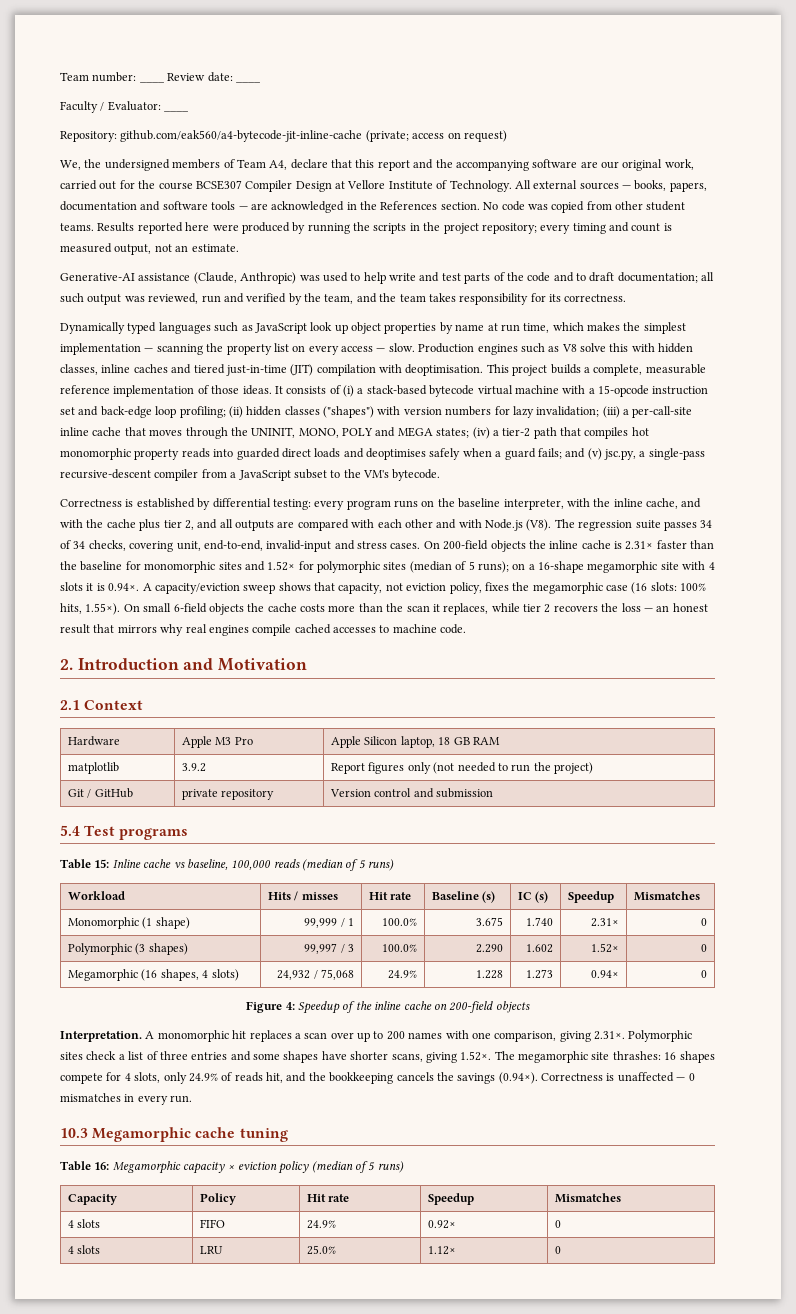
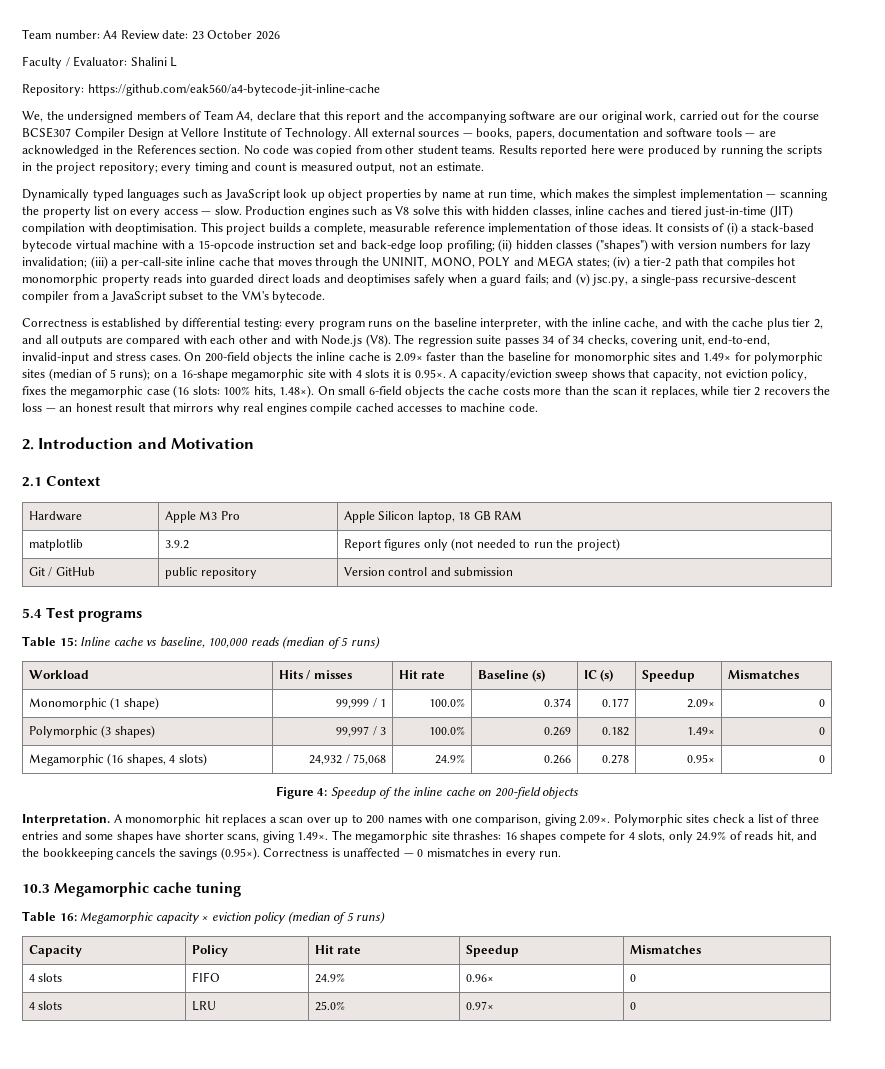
- Team number: ____ Review date: ____
+ Team number: A4 Review date: 23 October 2026
- Faculty / Evaluator: ____
+ Faculty / Evaluator: Shalini L
- Repository: github.com/eak560/a4-bytecode-jit-inline-cache (private; access on request)
+ Repository: https://github.com/eak560/a4-bytecode-jit-inline-cache
- Generative-AI assistance (Claude, Anthropic) was used to help write and test parts of the code and to draft documentation; all such output was reviewed, run and verified by the team, and the team takes responsibility for its correctness.
- On 200-field objects the inline cache is 2.31× faster than the baseline for monomorphic sites and 1.52× for polymorphic sites (median of 5 runs);
+ On 200-field objects the inline cache is 2.09× faster than the baseline for monomorphic sites and 1.49× for polymorphic sites (median of 5 runs);
- on a 16-shape megamorphic site with 4 slots it is 0.94×. A capacity/eviction sweep shows that capacity, not eviction policy, fixes the megamorphic case (16 slots:
+ on a 16-shape megamorphic site with 4 slots it is 0.95×. A capacity/eviction sweep shows that capacity, not eviction policy, fixes the megamorphic case (16 slots:
- 100% hits, 1.55×). On small 6-field objects the cache costs more than the scan it replaces, while tier 2 recovers the loss — an honest result that mirrors why real engines compile cached accesses to machine code.
+ 100% hits, 1.48×). On small 6-field objects the cache costs more than the scan it replaces, while tier 2 recovers the loss — an honest result that mirrors why real engines compile cached accesses to machine code.
- Git / GitHub | private repository | Version control and submission
+ Git / GitHub | public repository | Version control and submission
- Monomorphic (1 shape) | 99,999 / 1 | 100.0% | 3.675 | 1.740 | 2.31× | 0
+ Monomorphic (1 shape) | 99,999 / 1 | 100.0% | 0.374 | 0.177 | 2.09× | 0
- Polymorphic (3 shapes) | 99,997 / 3 | 100.0% | 2.290 | 1.602 | 1.52× | 0
+ Polymorphic (3 shapes) | 99,997 / 3 | 100.0% | 0.269 | 0.182 | 1.49× | 0
- Megamorphic (16 shapes, 4 slots) | 24,932 / 75,068 | 24.9% | 1.228 | 1.273 | 0.94× | 0
+ Megamorphic (16 shapes, 4 slots) | 24,932 / 75,068 | 24.9% | 0.266 | 0.278 | 0.95× | 0
- A monomorphic hit replaces a scan over up to 200 names with one comparison, giving 2.31×. Polymorphic sites check a list of three entries and some shapes have shorter scans, giving 1.52×. The megamorphic site thrashes: 16 shapes compete for 4 slots, only 24.9% of reads hit, and the bookkeeping cancels the savings (0.94×). Correctness is unaffected — 0 mismatches in every run.
+ A monomorphic hit replaces a scan over up to 200 names with one comparison, giving 2.09×. Polymorphic sites check a list of three entries and some shapes have shorter scans, giving 1.49×. The megamorphic site thrashes: 16 shapes compete for 4 slots, only 24.9% of reads hit, and the bookkeeping cancels the savings (0.95×). Correctness is unaffected — 0 mismatches in every run.
- 4 slots | FIFO | 24.9% | 0.92× | 0
+ 4 slots | FIFO | 24.9% | 0.96× | 0
- 4 slots | LRU | 25.0% | 1.12× | 0
+ 4 slots | LRU | 25.0% | 0.97× | 0

